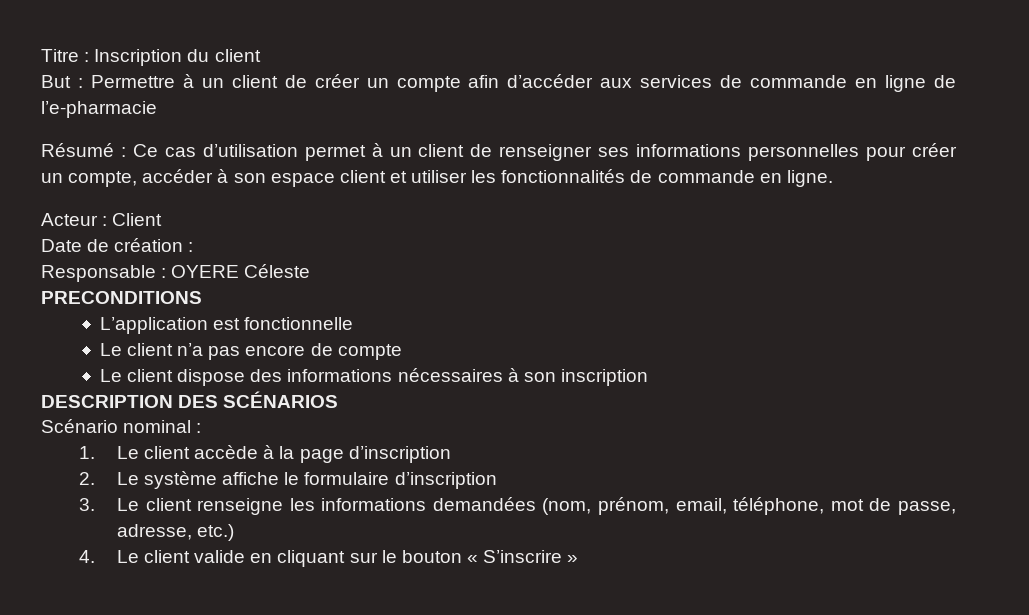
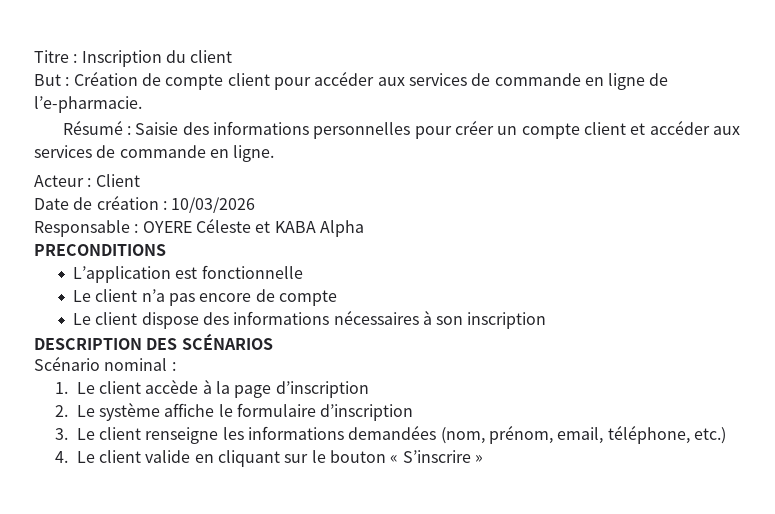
- But : Permettre à un client de créer un compte afin d’accéder aux services de commande en ligne de l’e-pharmacie
+ But : Création de compte client pour accéder aux services de commande en ligne de l’e-pharmacie.
- Résumé : Ce cas d’utilisation permet à un client de renseigner ses informations personnelles pour créer un compte, accéder à son espace client et utiliser les fonctionnalités de commande en ligne.
+ Résumé : Saisie des informations personnelles pour créer un compte client et accéder aux services de commande en ligne.
- Date de création :
+ Date de création : 10/03/2026
- Responsable : OYERE Céleste
+ Responsable : OYERE Céleste et KABA Alpha
- 3. Le client renseigne les informations demandées (nom, prénom, email, téléphone, mot de passe, adresse, etc.)
+ 3. Le client renseigne les informations demandées (nom, prénom, email, téléphone, etc.)

